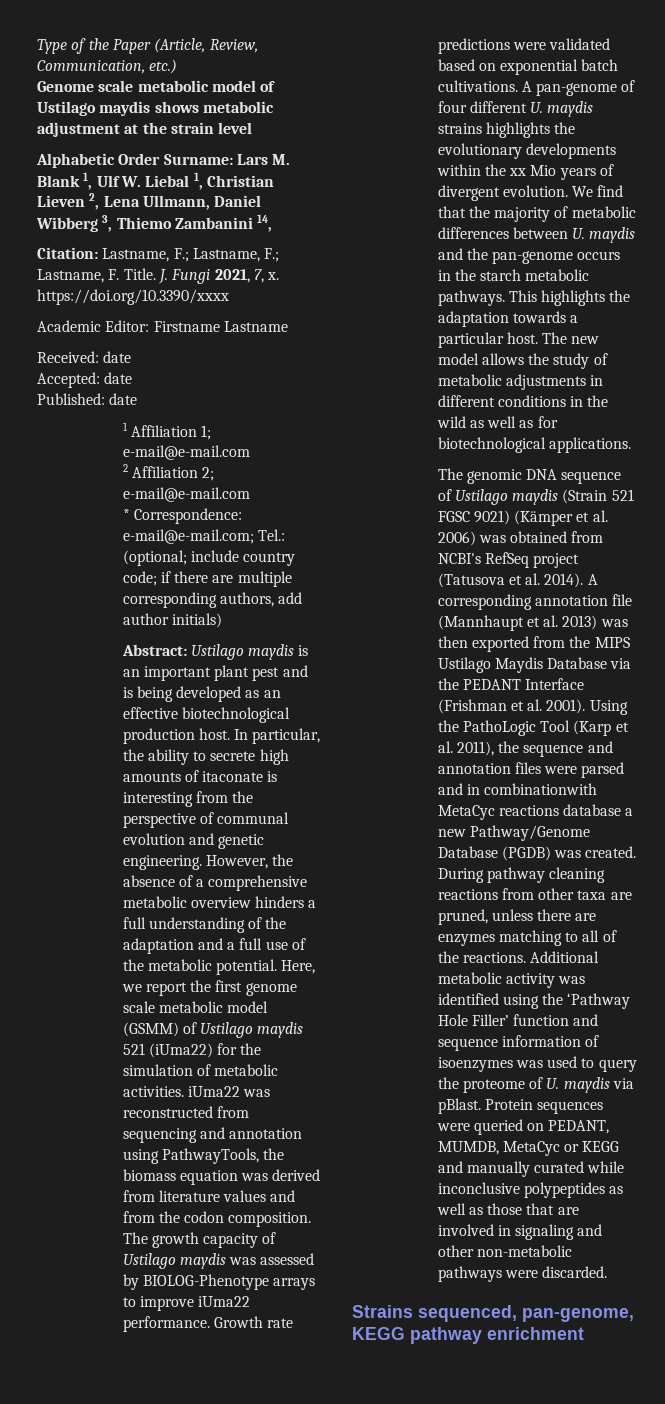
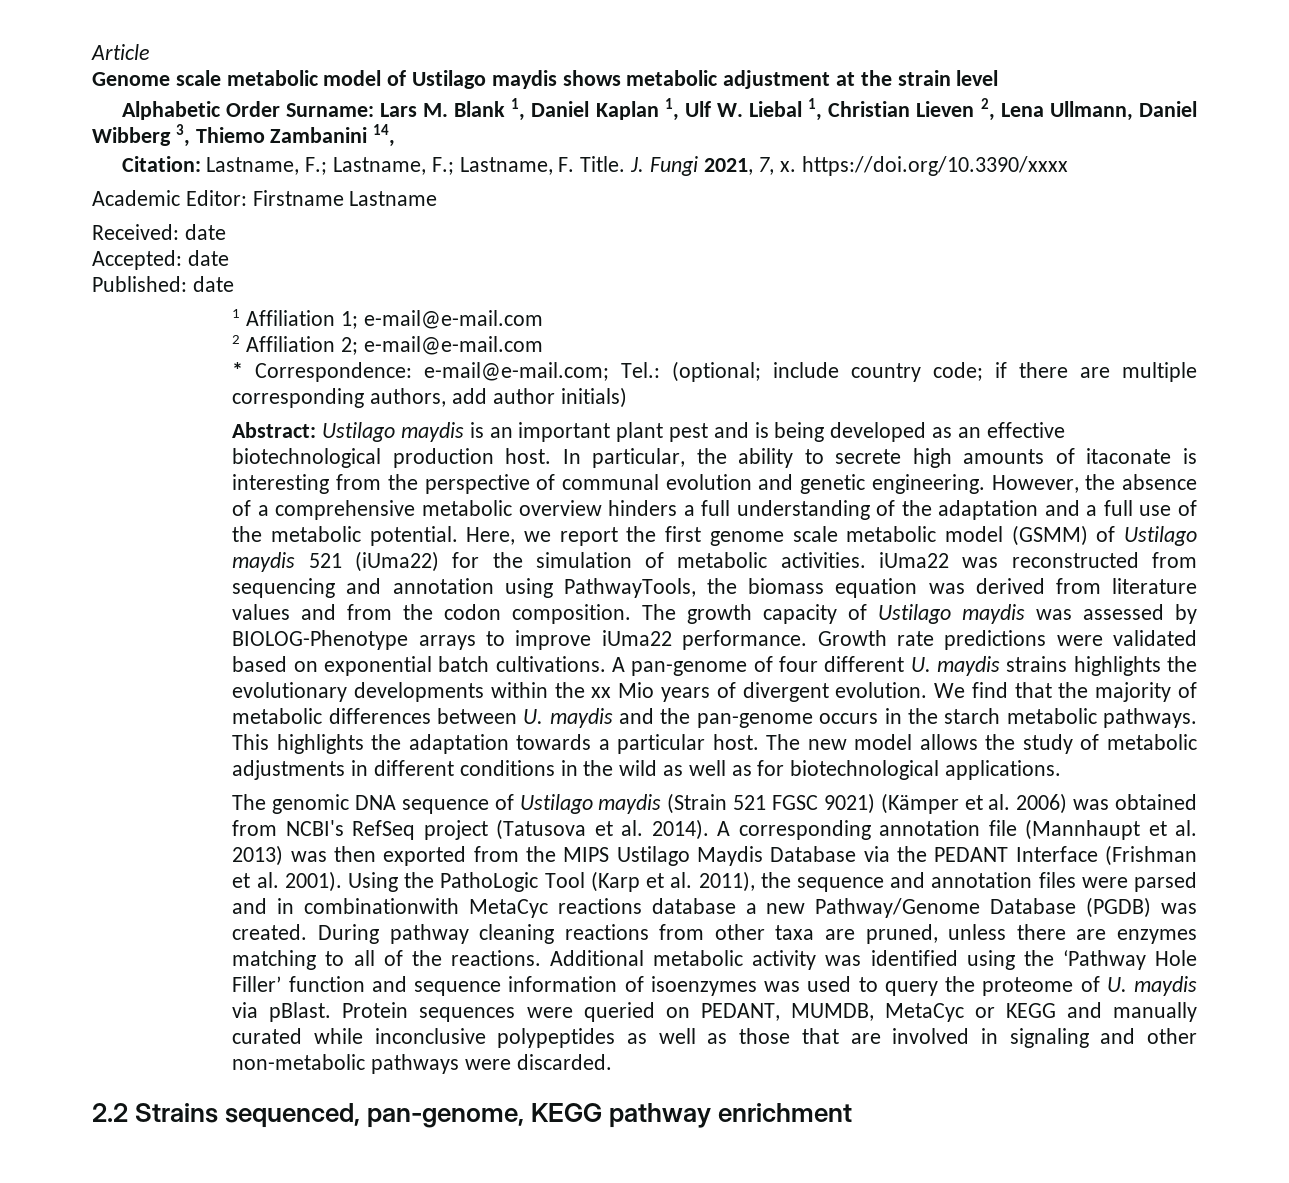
- Type of the Paper (Article, Review, Communication, etc.)
+ Article
- Alphabetic Order Surname: Lars M. Blank 1, Ulf W. Liebal 1, Christian Lieven 2, Lena Ullmann, Daniel Wibberg 3, Thiemo Zambanini 14,
+ Alphabetic Order Surname: Lars M. Blank 1, Daniel Kaplan 1, Ulf W. Liebal 1, Christian Lieven 2, Lena Ullmann, Daniel Wibberg 3, Thiemo Zambanini 14,
- Strains sequenced, pan-genome, KEGG pathway enrichment
+ 2.2 Strains sequenced, pan-genome, KEGG pathway enrichment

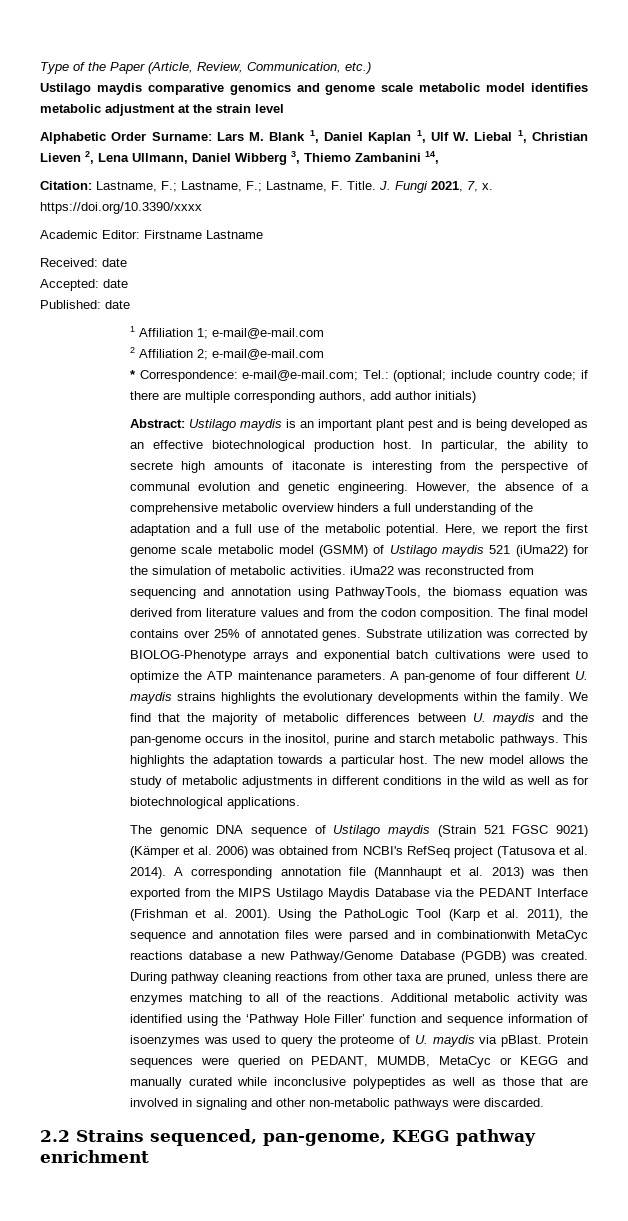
- Article
- Genome scale metabolic model of Ustilago maydis shows metabolic adjustment at the strain level
+ Type of the Paper (Article, Review, Communication, etc.)
+ Ustilago maydis comparative genomics and genome scale metabolic model identifies metabolic adjustment at the strain level
- The growth capacity of Ustilago maydis was assessed by BIOLOG-Phenotype arrays to improve iUma22 performance. Growth rate predictions were validated based on exponential batch cultivations.
+ The final model contains over 25% of annotated genes. Substrate utilization was corrected by BIOLOG-Phenotype arrays and exponential batch cultivations were used to optimize the ATP maintenance parameters.
- A pan-genome of four different U. maydis strains highlights the evolutionary developments within the xx Mio years of divergent evolution.
+ A pan-genome of four different U. maydis strains highlights the evolutionary developments within the family.
- We find that the majority of metabolic differences between U. maydis and the pan-genome occurs in the starch metabolic pathways.
+ We find that the majority of metabolic differences between U. maydis and the pan-genome occurs in the inositol, purine and starch metabolic pathways.

